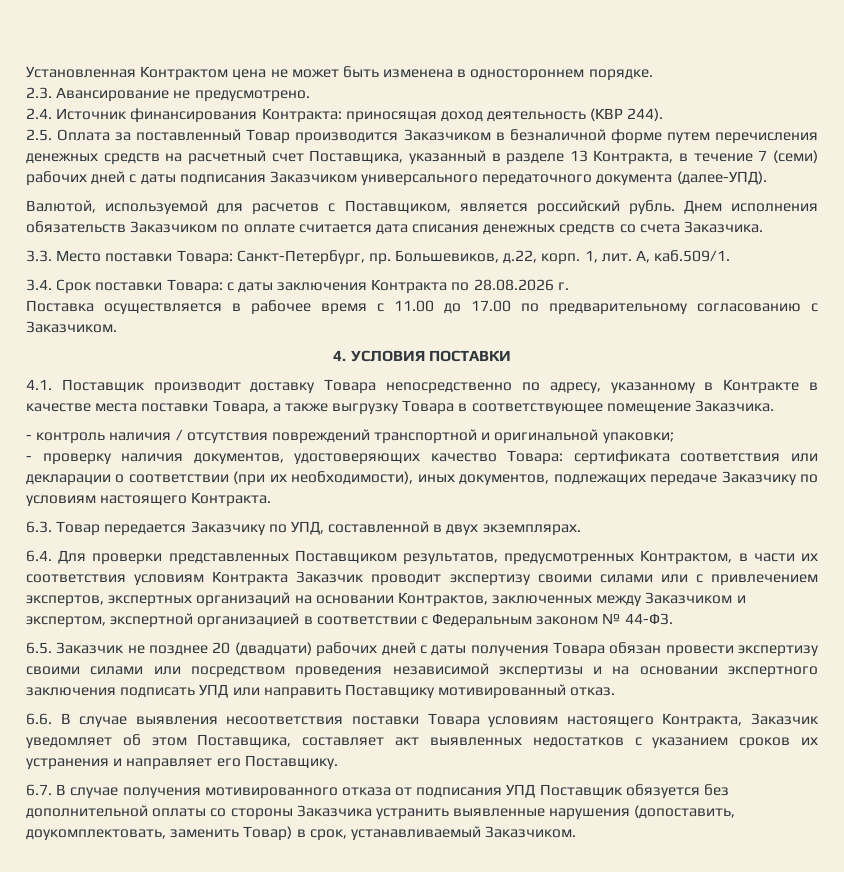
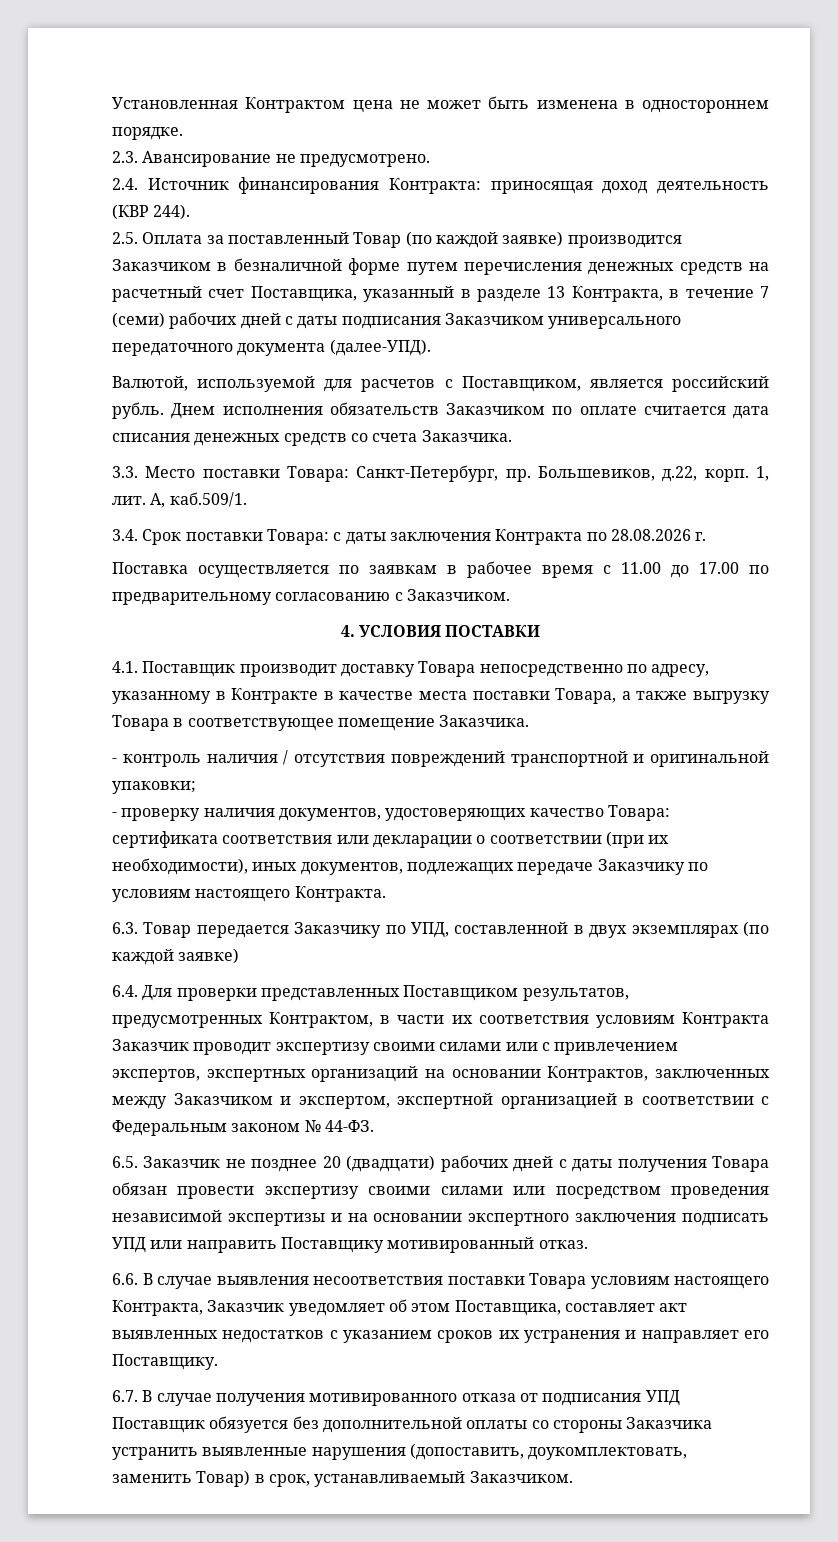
- 2.5. Оплата за поставленный Товар производится Заказчиком в безналичной форме путем перечисления денежных средств на расчетный счет Поставщика, указанный в разделе 13 Контракта, в течение 7 (семи) рабочих дней с даты подписания Заказчиком универсального передаточного документа (далее-УПД).
+ 2.5. Оплата за поставленный Товар (по каждой заявке) производится Заказчиком в безналичной форме путем перечисления денежных средств на расчетный счет Поставщика, указанный в разделе 13 Контракта, в течение 7 (семи) рабочих дней с даты подписания Заказчиком универсального передаточного документа (далее-УПД).
- Поставка осуществляется в рабочее время с 11.00 до 17.00 по предварительному согласованию с Заказчиком.
+ Поставка осуществляется по заявкам в рабочее время с 11.00 до 17.00 по предварительному согласованию с Заказчиком.
- 6.3. Товар передается Заказчику по УПД, составленной в двух экземплярах.
+ 6.3. Товар передается Заказчику по УПД, составленной в двух экземплярах (по каждой заявке)

